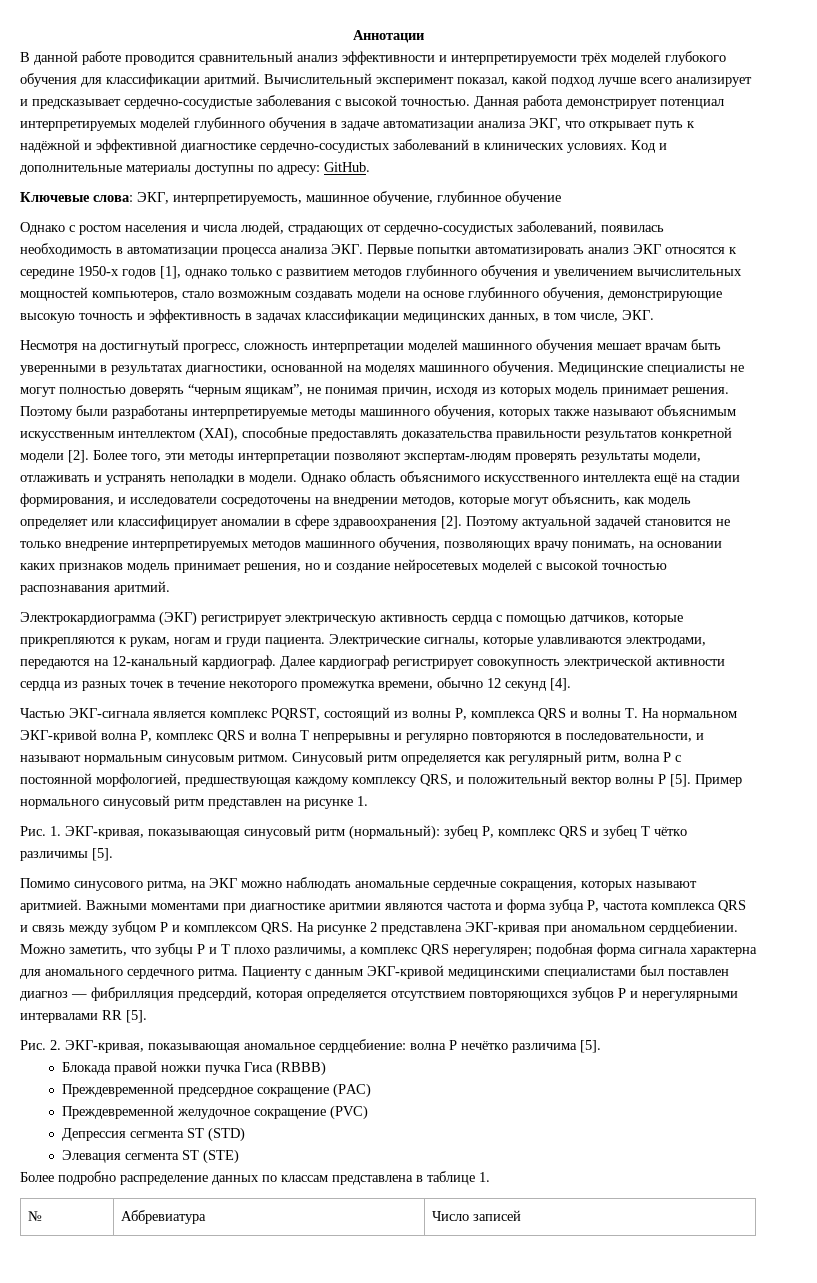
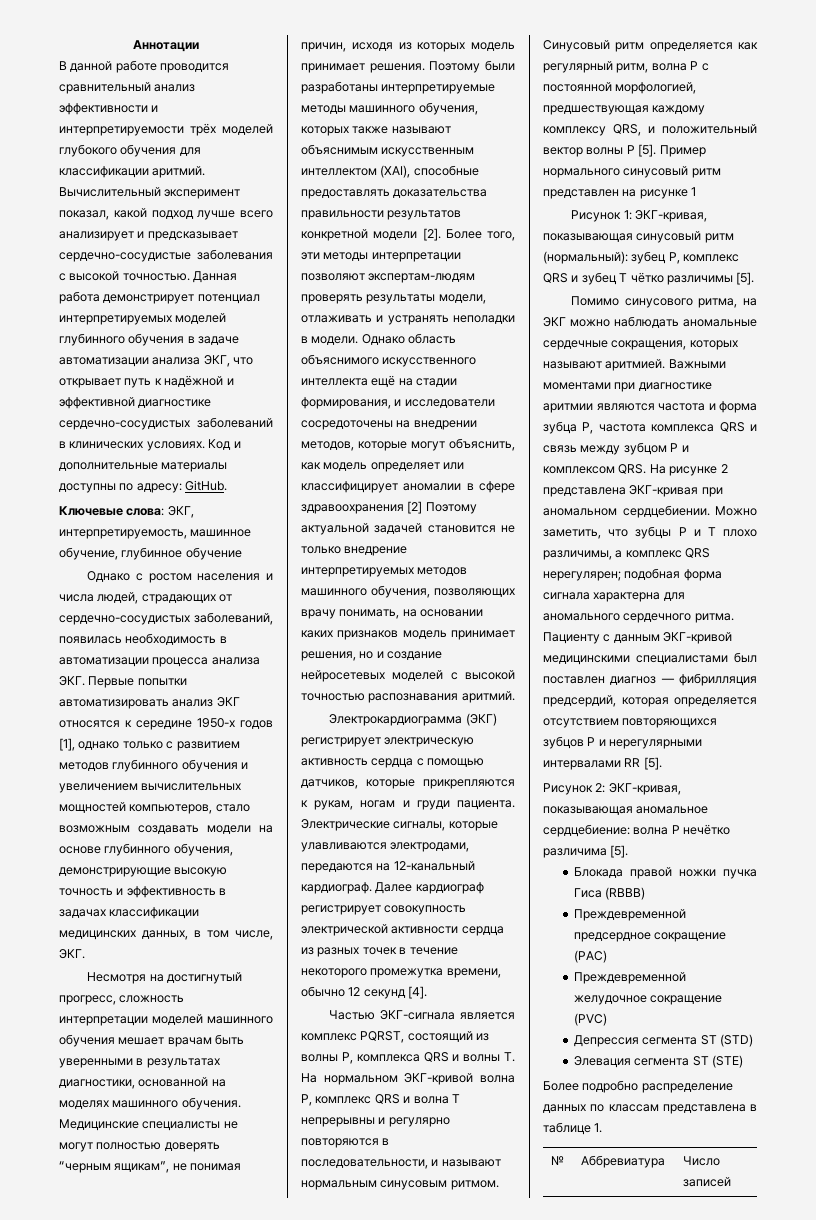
- Однако область объяснимого искусственного интеллекта ещё на стадии формирования, и исследователи сосредоточены на внедрении методов, которые могут объяснить, как модель определяет или классифицирует аномалии в сфере здравоохранения [2]. Поэтому актуальной задачей становится не только внедрение интерпретируемых методов машинного обучения, позволяющих врачу понимать, на основании каких признаков модель принимает решения, но и создание нейросетевых моделей с высокой точностью распознавания аритмий.
+ Однако область объяснимого искусственного интеллекта ещё на стадии формирования, и исследователи сосредоточены на внедрении методов, которые могут объяснить, как модель определяет или классифицирует аномалии в сфере здравоохранения [2] Поэтому актуальной задачей становится не только внедрение интерпретируемых методов машинного обучения, позволяющих врачу понимать, на основании каких признаков модель принимает решения, но и создание нейросетевых моделей с высокой точностью распознавания аритмий.
- Пример нормального синусовый ритм представлен на рисунке 1.
- Рис. 1. ЭКГ-кривая, показывающая синусовый ритм (нормальный): зубец P, комплекс QRS и зубец T чётко различимы [5].
+ Пример нормального синусовый ритм представлен на рисунке 1
+ Рисунок 1: ЭКГ-кривая, показывающая синусовый ритм (нормальный): зубец P, комплекс QRS и зубец T чётко различимы [5].
- Рис. 2. ЭКГ-кривая, показывающая аномальное сердцебиение: волна P нечётко различима [5].
+ Рисунок 2: ЭКГ-кривая, показывающая аномальное сердцебиение: волна P нечётко различима [5].

